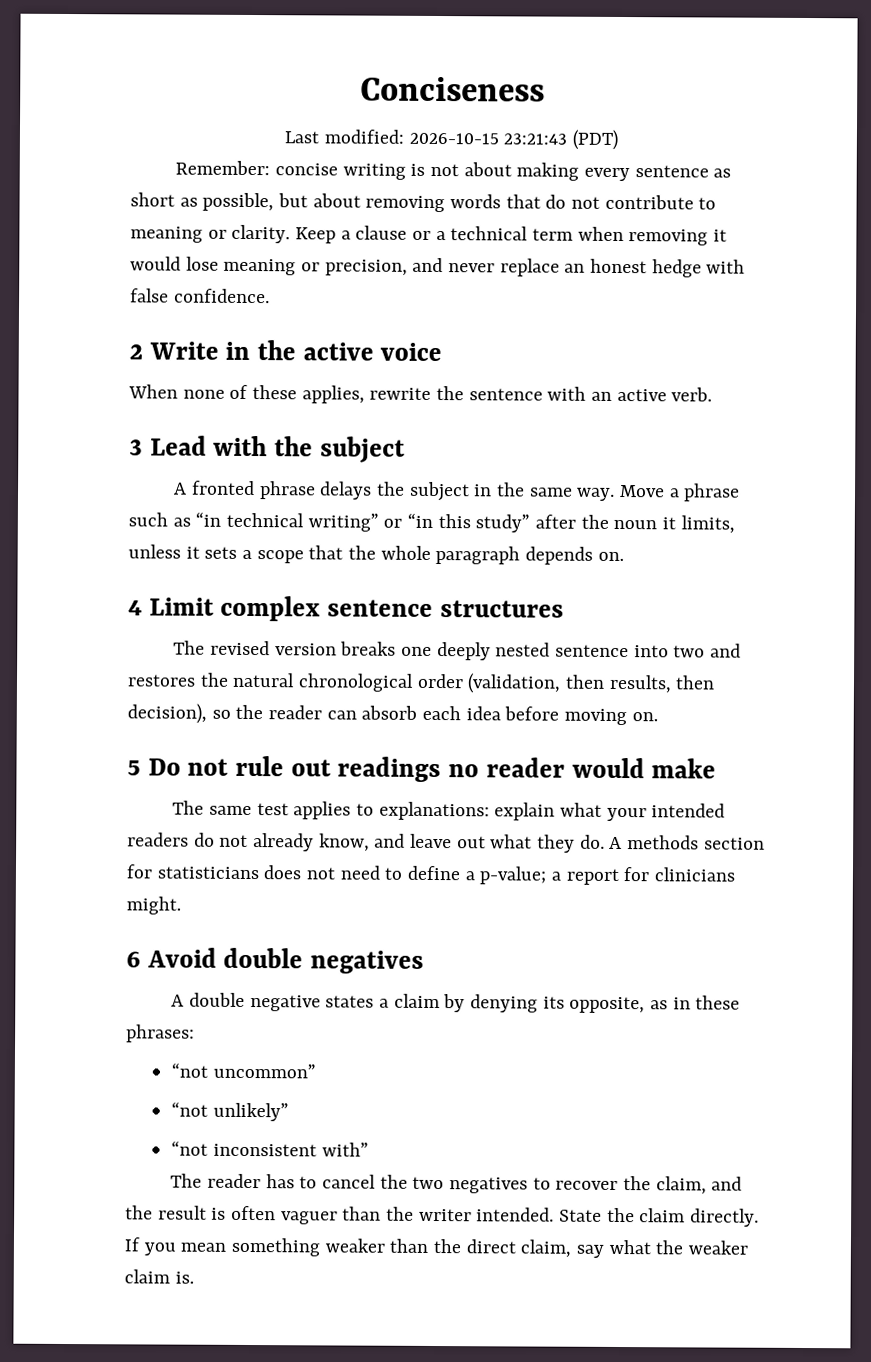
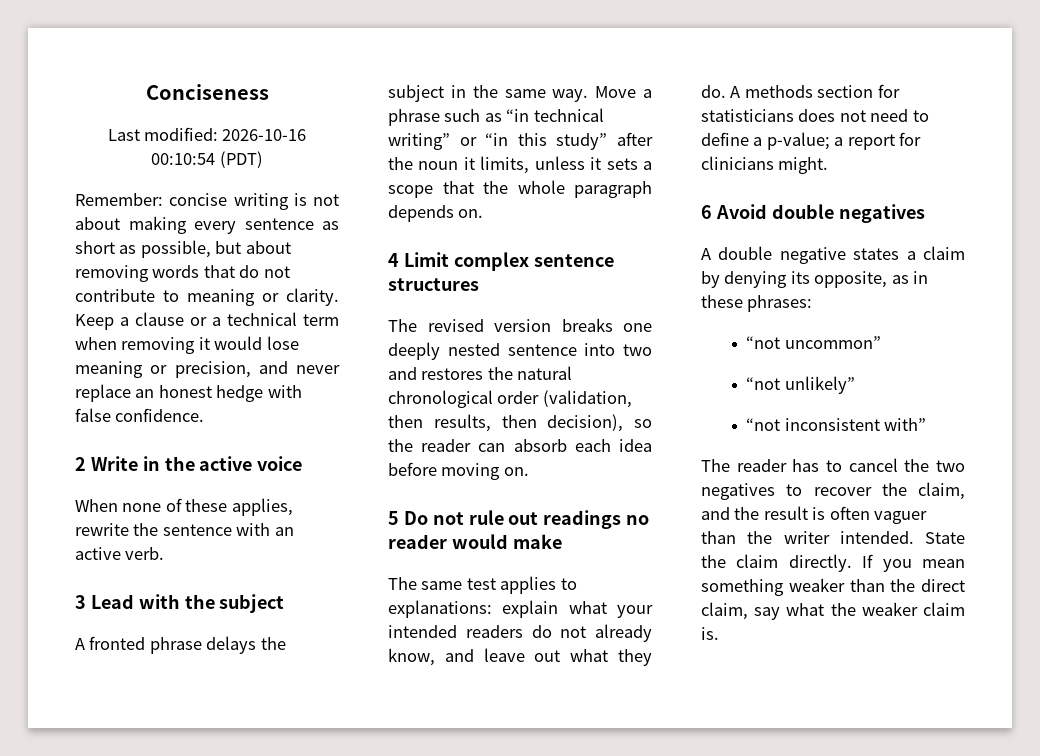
- Last modified: 2026-10-15 23:21:43 (PDT)
+ Last modified: 2026-10-16 00:10:54 (PDT)

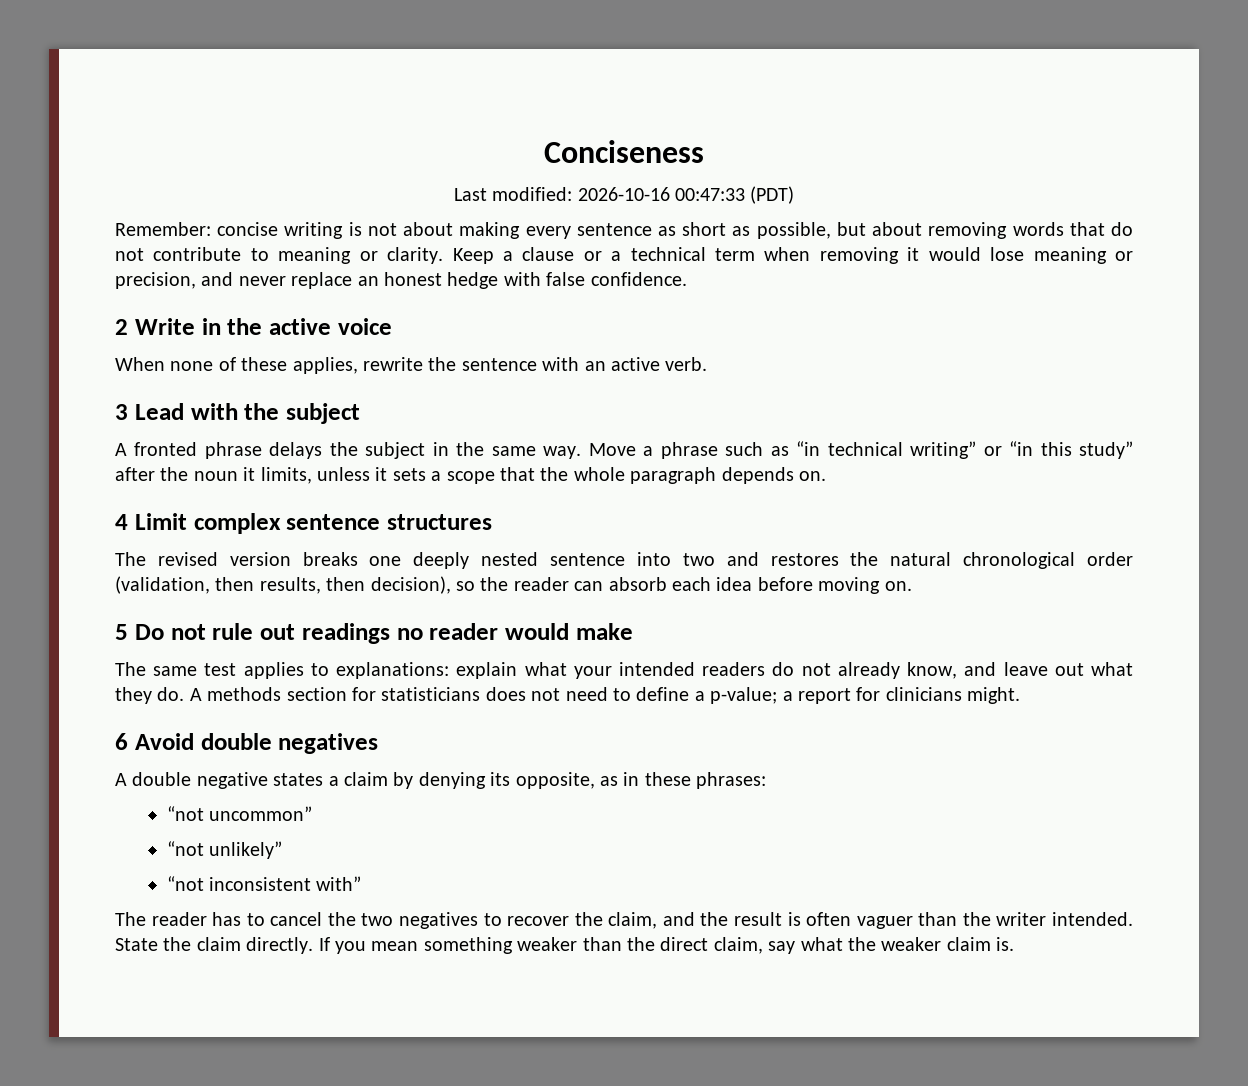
- Last modified: 2026-10-16 00:10:54 (PDT)
+ Last modified: 2026-10-16 00:47:33 (PDT)

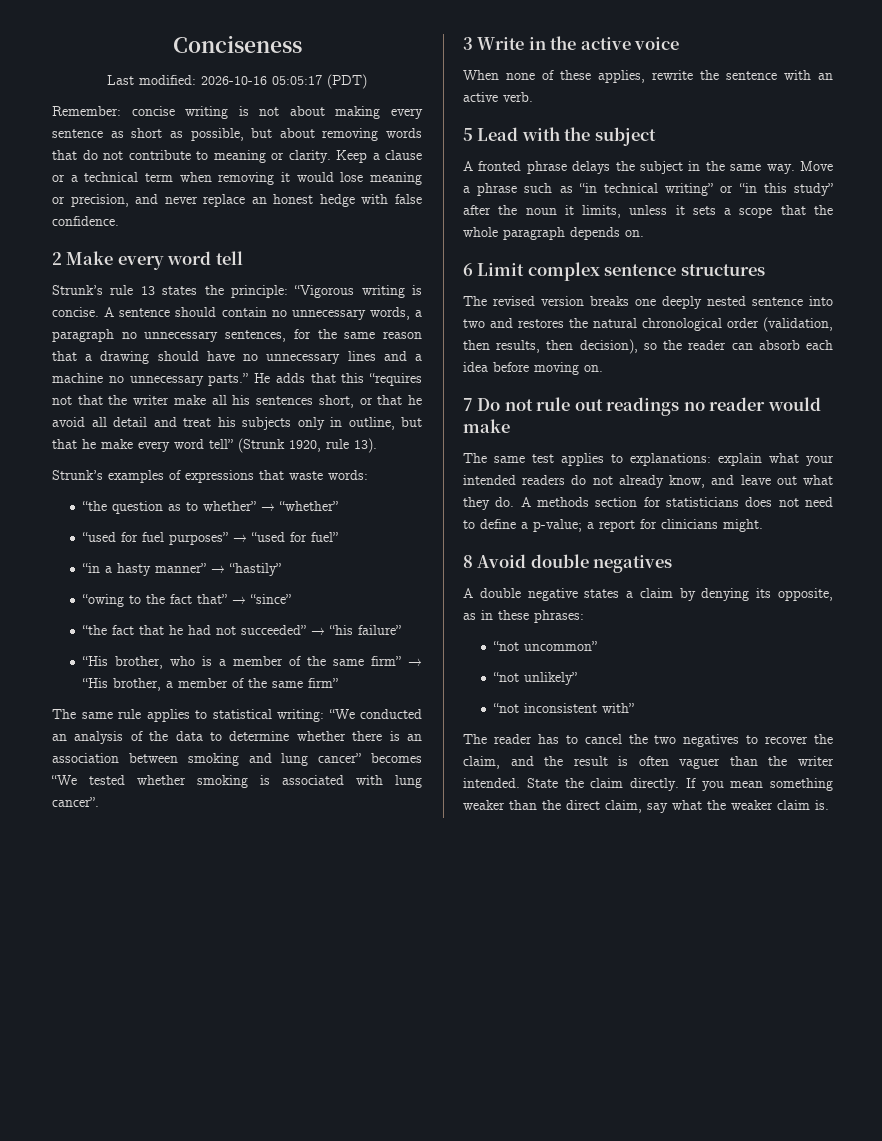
- Last modified: 2026-10-16 00:47:33 (PDT)
+ Last modified: 2026-10-16 05:05:17 (PDT)
- 2 Write in the active voice
+ 2 Make every word tell
+ Strunk’s rule 13 states the principle: “Vigorous writing is concise. A sentence should contain no unnecessary words, a paragraph no unnecessary sentences, for the same reason that a drawing should have no unnecessary lines and a machine no unnecessary parts.” He adds that this “requires not that the writer make all his sentences short, or that he avoid all detail and treat his subjects only in outline, but that he make every word tell” (Strunk 1920, rule 13).
+ Strunk’s examples of expressions that waste words:
+ “the question as to whether” → “whether”
+ “used for fuel purposes” → “used for fuel”
+ “in a hasty manner” → “hastily”
+ “owing to the fact that” → “since”
+ “the fact that he had not succeeded” → “his failure”
+ “His brother, who is a member of the same firm” → “His brother, a member of the same firm”
+ The same rule applies to statistical writing: “We conducted an analysis of the data to determine whether there is an association between smoking and lung cancer” becomes “We tested whether smoking is associated with lung cancer”.
+ 3 Write in the active voice
- 3 Lead with the subject
+ 5 Lead with the subject
- 4 Limit complex sentence structures
+ 6 Limit complex sentence structures
- 5 Do not rule out readings no reader would make
+ 7 Do not rule out readings no reader would make
- 6 Avoid double negatives
+ 8 Avoid double negatives

